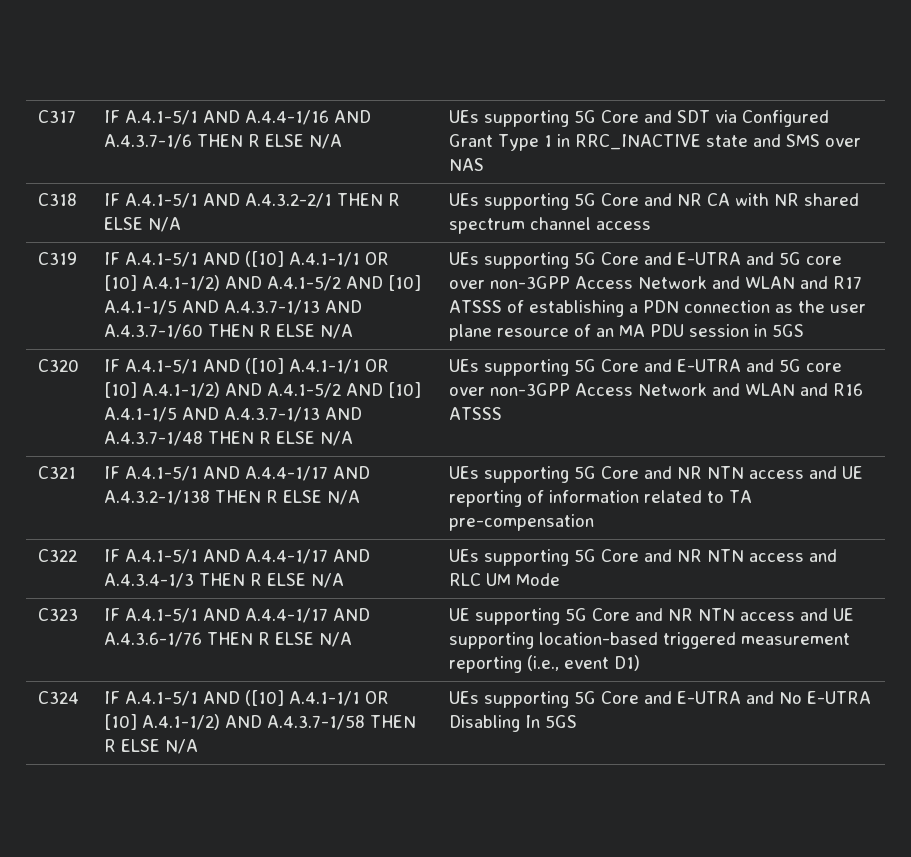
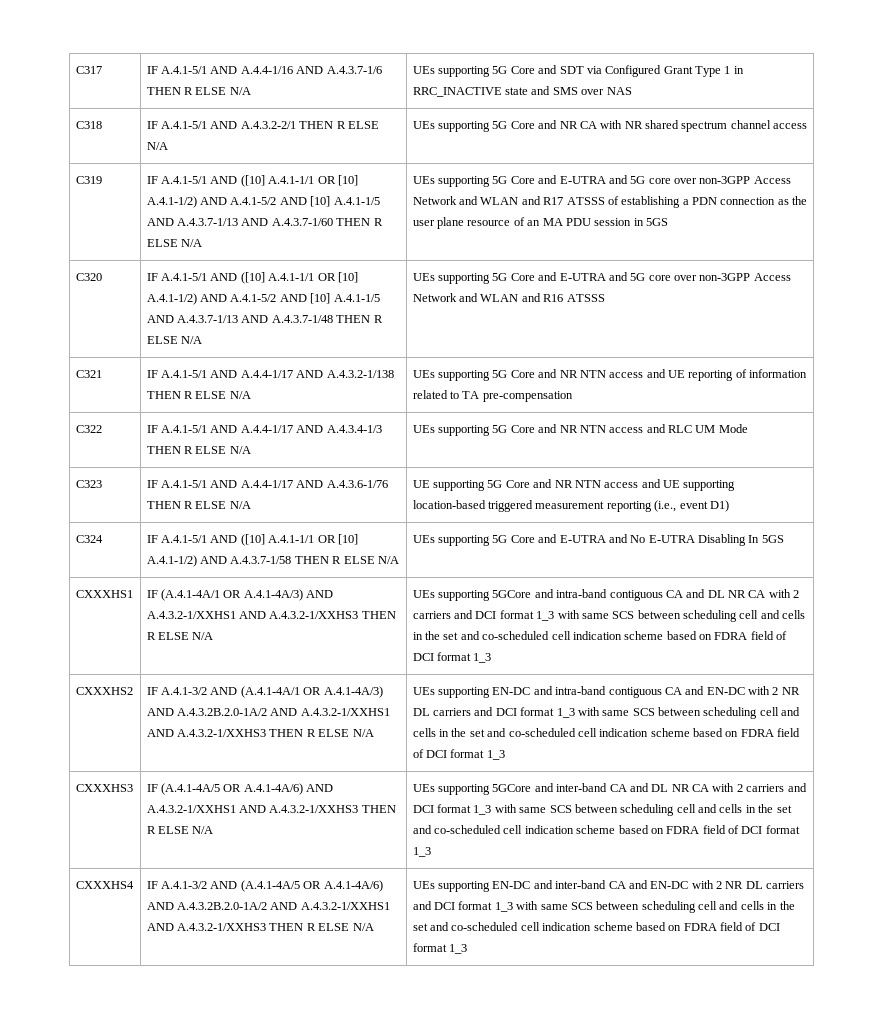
+ CXXXHS1 | IF (A.4.1-4A/1 OR A.4.1-4A/3) AND A.4.3.2-1/XXHS1 AND A.4.3.2-1/XXHS3 THEN R ELSE N/A | UEs supporting 5GCore and intra-band contiguous CA and DL NR CA with 2 carriers and DCI format 1_3 with same SCS between scheduling cell and cells in the set and co-scheduled cell indication scheme based on FDRA field of DCI format 1_3
+ CXXXHS2 | IF A.4.1-3/2 AND (A.4.1-4A/1 OR A.4.1-4A/3) AND A.4.3.2B.2.0-1A/2 AND A.4.3.2-1/XXHS1 AND A.4.3.2-1/XXHS3 THEN R ELSE N/A | UEs supporting EN-DC and intra-band contiguous CA and EN-DC with 2 NR DL carriers and DCI format 1_3 with same SCS between scheduling cell and cells in the set and co-scheduled cell indication scheme based on FDRA field of DCI format 1_3
+ CXXXHS3 | IF (A.4.1-4A/5 OR A.4.1-4A/6) AND A.4.3.2-1/XXHS1 AND A.4.3.2-1/XXHS3 THEN R ELSE N/A | UEs supporting 5GCore and inter-band CA and DL NR CA with 2 carriers and DCI format 1_3 with same SCS between scheduling cell and cells in the set and co-scheduled cell indication scheme based on FDRA field of DCI format 1_3
+ CXXXHS4 | IF A.4.1-3/2 AND (A.4.1-4A/5 OR A.4.1-4A/6) AND A.4.3.2B.2.0-1A/2 AND A.4.3.2-1/XXHS1 AND A.4.3.2-1/XXHS3 THEN R ELSE N/A | UEs supporting EN-DC and inter-band CA and EN-DC with 2 NR DL carriers and DCI format 1_3 with same SCS between scheduling cell and cells in the set and co-scheduled cell indication scheme based on FDRA field of DCI format 1_3

